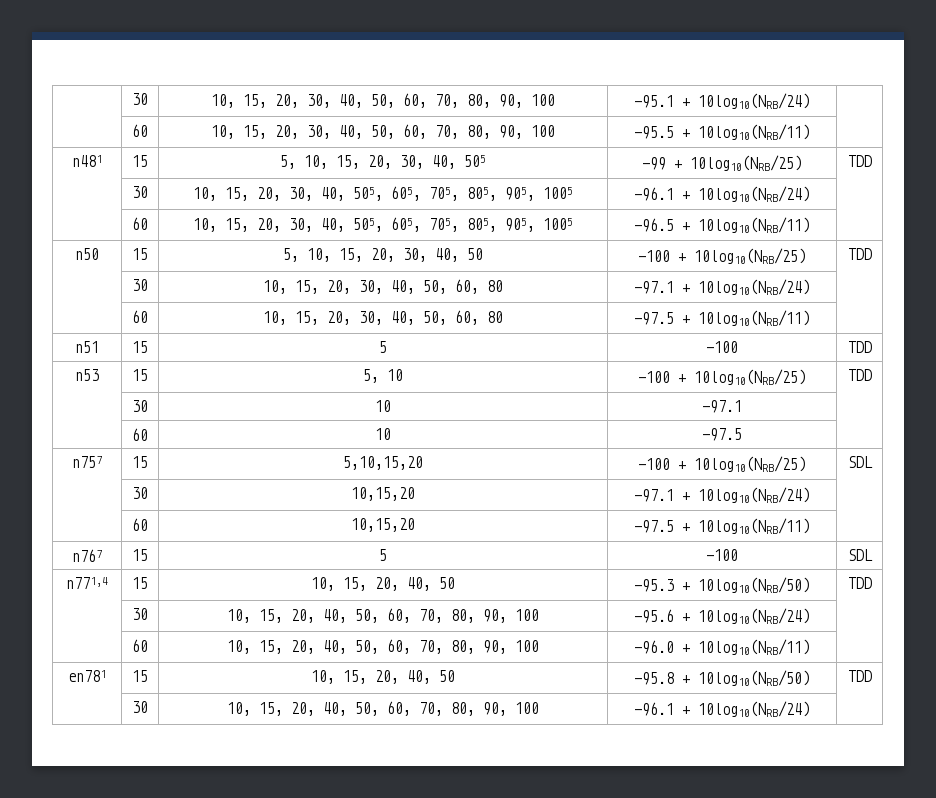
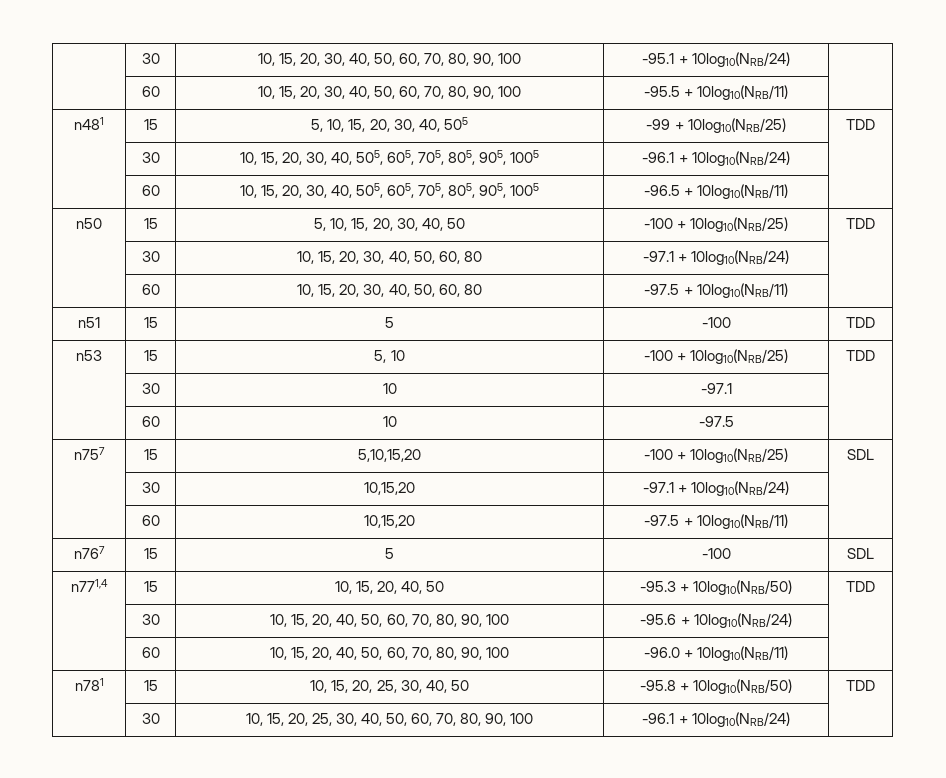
- en781 | 15 | 10, 15, 20, 40, 50 | -95.8 + 10log10(NRB/50) | TDD
+ n781 | 15 | 10, 15, 20, 25, 30, 40, 50 | -95.8 + 10log10(NRB/50) | TDD
- | 30 | 10, 15, 20, 40, 50, 60, 70, 80, 90, 100 | -96.1 + 10log10(NRB/24) |
+ | 30 | 10, 15, 20, 25, 30, 40, 50, 60, 70, 80, 90, 100 | -96.1 + 10log10(NRB/24) |

